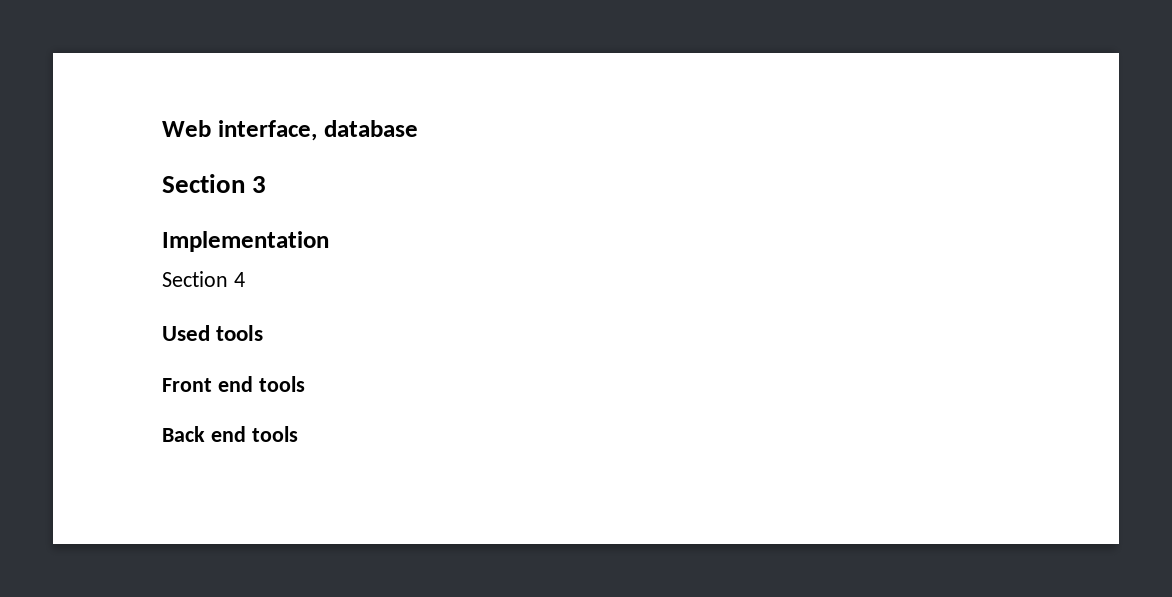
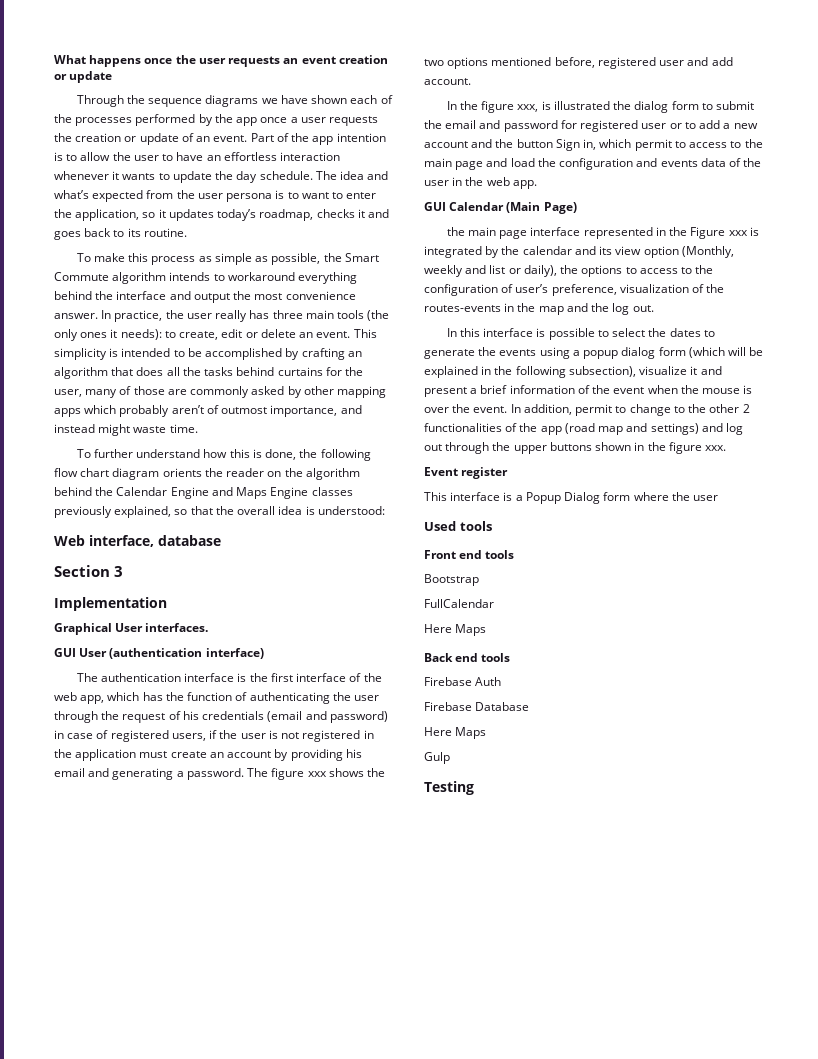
+ What happens once the user requests an event creation or update
+ Through the sequence diagrams we have shown each of the processes performed by the app once a user requests the creation or update of an event. Part of the app intention is to allow the user to have an effortless interaction whenever it wants to update the day schedule. The idea and what’s expected from the user persona is to want to enter the application, so it updates today’s roadmap, checks it and goes back to its routine.
+ To make this process as simple as possible, the Smart Commute algorithm intends to workaround everything behind the interface and output the most convenience answer. In practice, the user really has three main tools (the only ones it needs): to create, edit or delete an event. This simplicity is intended to be accomplished by crafting an algorithm that does all the tasks behind curtains for the user, many of those are commonly asked by other mapping apps which probably aren’t of outmost importance, and instead might waste time.
+ To further understand how this is done, the following flow chart diagram orients the reader on the algorithm behind the Calendar Engine and Maps Engine classes previously explained, so that the overall idea is understood:
- Section 4
+ Graphical User interfaces.
+ GUI User (authentication interface)
+ The authentication interface is the first interface of the web app, which has the function of authenticating the user through the request of his credentials (email and password) in case of registered users, if the user is not registered in the application must create an account by providing his email and generating a password. The figure xxx shows the two options mentioned before, registered user and add account.
+ In the figure xxx, is illustrated the dialog form to submit the email and password for registered user or to add a new account and the button Sign in, which permit to access to the main page and load the configuration and events data of the user in the web app.
+ GUI Calendar (Main Page)
+ the main page interface represented in the Figure xxx is integrated by the calendar and its view option (Monthly, weekly and list or daily), the options to access to the configuration of user’s preference, visualization of the routes-events in the map and the log out.
+ In this interface is possible to select the dates to generate the events using a popup dialog form (which will be explained in the following subsection), visualize it and present a brief information of the event when the mouse is over the event. In addition, permit to change to the other 2 functionalities of the app (road map and settings) and log out through the upper buttons shown in the figure xxx.
+ Event register
+ This interface is a Popup Dialog form where the user
+ Bootstrap
+ FullCalendar
+ Here Maps
+ Firebase Auth
+ Firebase Database
+ Here Maps
+ Gulp
+ Testing

